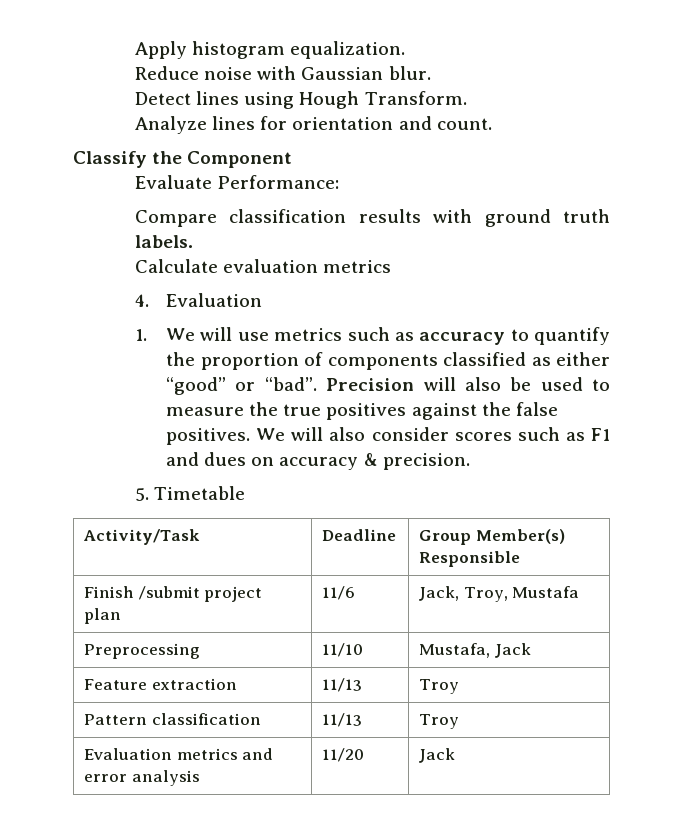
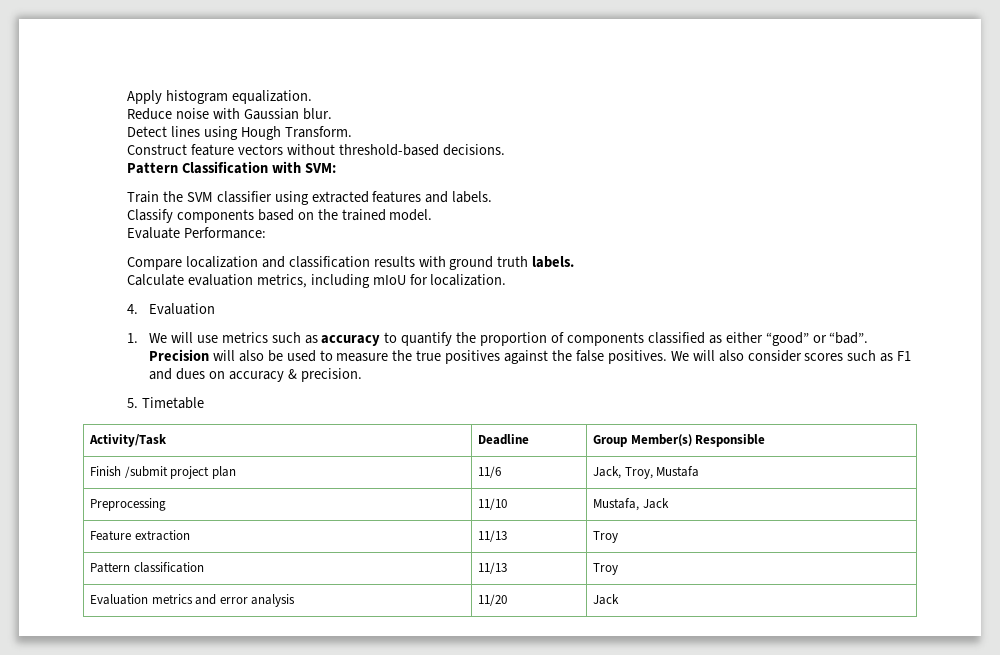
- Analyze lines for orientation and count.
- Classify the Component
+ Construct feature vectors without threshold-based decisions.
+ Pattern Classification with SVM:
+ Train the SVM classifier using extracted features and labels.
+ Classify components based on the trained model.
- Compare classification results with ground truth labels.
+ Compare localization and classification results with ground truth labels.
- Calculate evaluation metrics
+ Calculate evaluation metrics, including mIoU for localization.

